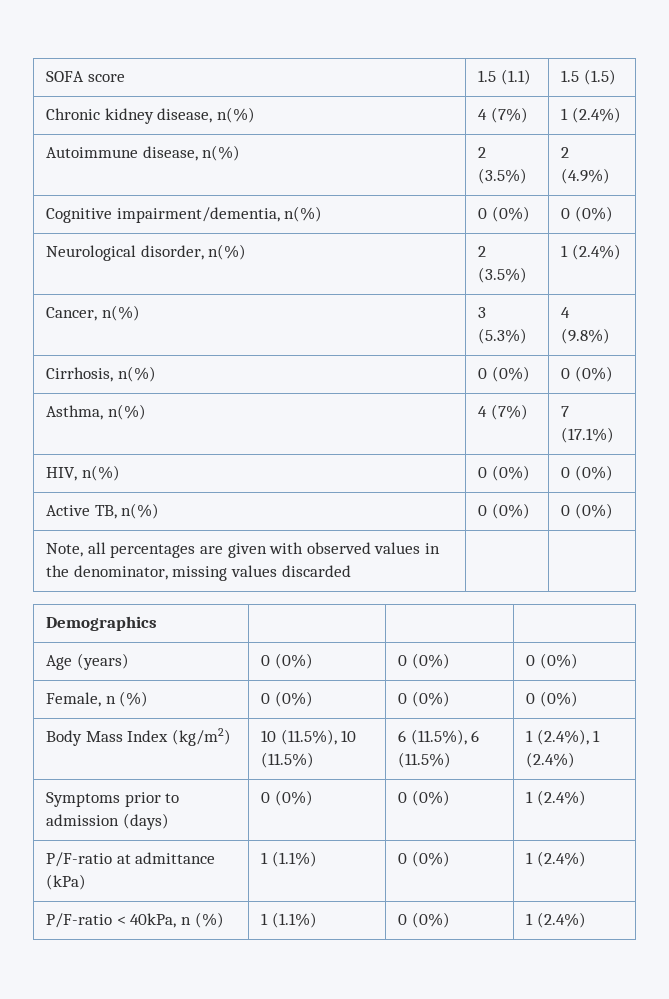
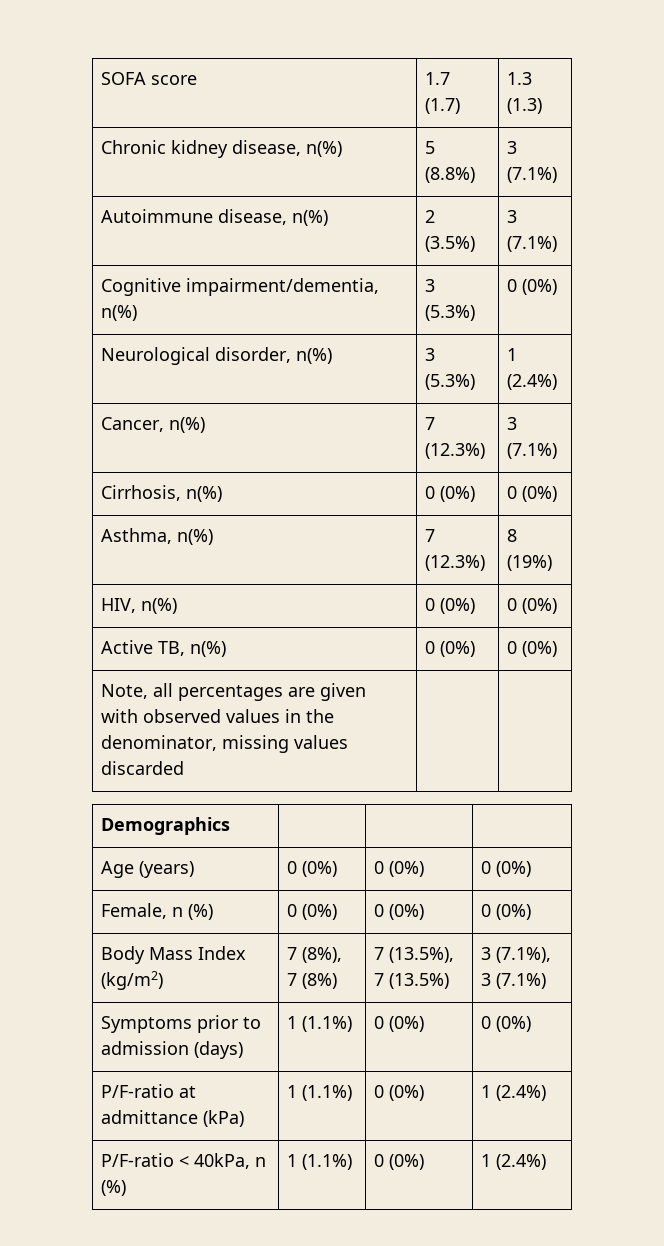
- SOFA score | 1.5 (1.1) | 1.5 (1.5)
+ SOFA score | 1.7 (1.7) | 1.3 (1.3)
- Chronic kidney disease, n(%) | 4 (7%) | 1 (2.4%)
+ Chronic kidney disease, n(%) | 5 (8.8%) | 3 (7.1%)
- Autoimmune disease, n(%) | 2 (3.5%) | 2 (4.9%)
+ Autoimmune disease, n(%) | 2 (3.5%) | 3 (7.1%)
- Cognitive impairment/dementia, n(%) | 0 (0%) | 0 (0%)
+ Cognitive impairment/dementia, n(%) | 3 (5.3%) | 0 (0%)
- Neurological disorder, n(%) | 2 (3.5%) | 1 (2.4%)
+ Neurological disorder, n(%) | 3 (5.3%) | 1 (2.4%)
- Cancer, n(%) | 3 (5.3%) | 4 (9.8%)
+ Cancer, n(%) | 7 (12.3%) | 3 (7.1%)
- Asthma, n(%) | 4 (7%) | 7 (17.1%)
+ Asthma, n(%) | 7 (12.3%) | 8 (19%)
- Body Mass Index (kg/m2) | 10 (11.5%), 10 (11.5%) | 6 (11.5%), 6 (11.5%) | 1 (2.4%), 1 (2.4%)
+ Body Mass Index (kg/m2) | 7 (8%), 7 (8%) | 7 (13.5%), 7 (13.5%) | 3 (7.1%), 3 (7.1%)
- Symptoms prior to admission (days) | 0 (0%) | 0 (0%) | 1 (2.4%)
+ Symptoms prior to admission (days) | 1 (1.1%) | 0 (0%) | 0 (0%)

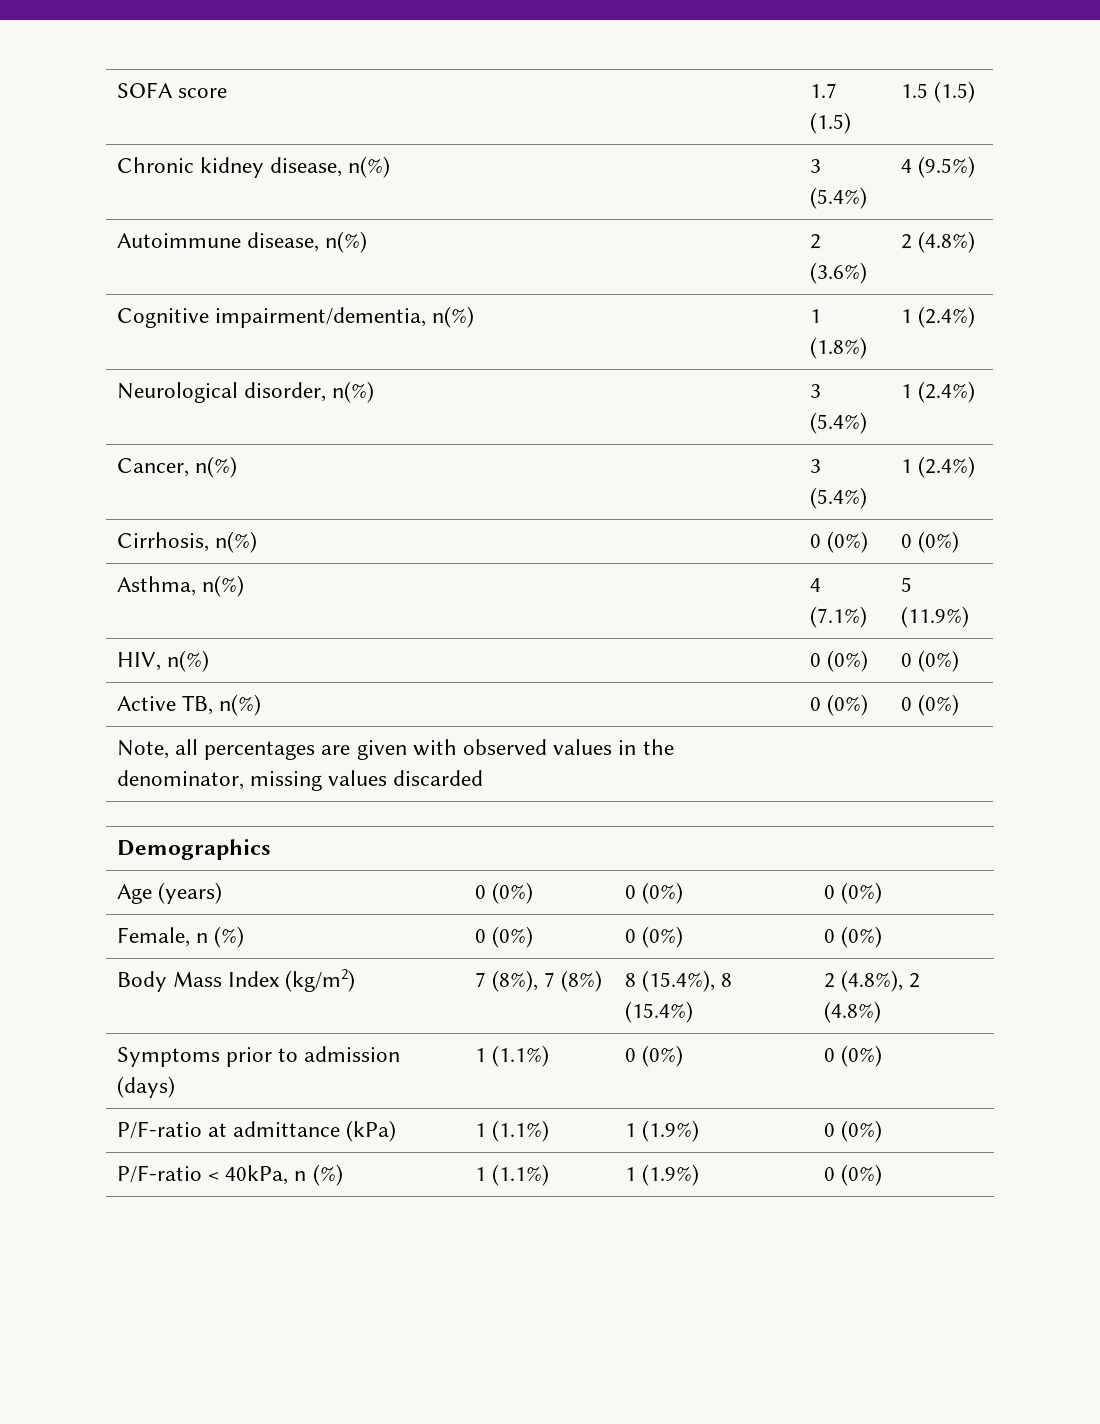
- SOFA score | 1.7 (1.7) | 1.3 (1.3)
+ SOFA score | 1.7 (1.5) | 1.5 (1.5)
- Chronic kidney disease, n(%) | 5 (8.8%) | 3 (7.1%)
+ Chronic kidney disease, n(%) | 3 (5.4%) | 4 (9.5%)
- Autoimmune disease, n(%) | 2 (3.5%) | 3 (7.1%)
+ Autoimmune disease, n(%) | 2 (3.6%) | 2 (4.8%)
- Cognitive impairment/dementia, n(%) | 3 (5.3%) | 0 (0%)
+ Cognitive impairment/dementia, n(%) | 1 (1.8%) | 1 (2.4%)
- Neurological disorder, n(%) | 3 (5.3%) | 1 (2.4%)
+ Neurological disorder, n(%) | 3 (5.4%) | 1 (2.4%)
- Cancer, n(%) | 7 (12.3%) | 3 (7.1%)
+ Cancer, n(%) | 3 (5.4%) | 1 (2.4%)
- Asthma, n(%) | 7 (12.3%) | 8 (19%)
+ Asthma, n(%) | 4 (7.1%) | 5 (11.9%)
- Body Mass Index (kg/m2) | 7 (8%), 7 (8%) | 7 (13.5%), 7 (13.5%) | 3 (7.1%), 3 (7.1%)
+ Body Mass Index (kg/m2) | 7 (8%), 7 (8%) | 8 (15.4%), 8 (15.4%) | 2 (4.8%), 2 (4.8%)
- P/F-ratio at admittance (kPa) | 1 (1.1%) | 0 (0%) | 1 (2.4%)
+ P/F-ratio at admittance (kPa) | 1 (1.1%) | 1 (1.9%) | 0 (0%)
- P/F-ratio < 40kPa, n (%) | 1 (1.1%) | 0 (0%) | 1 (2.4%)
+ P/F-ratio < 40kPa, n (%) | 1 (1.1%) | 1 (1.9%) | 0 (0%)

